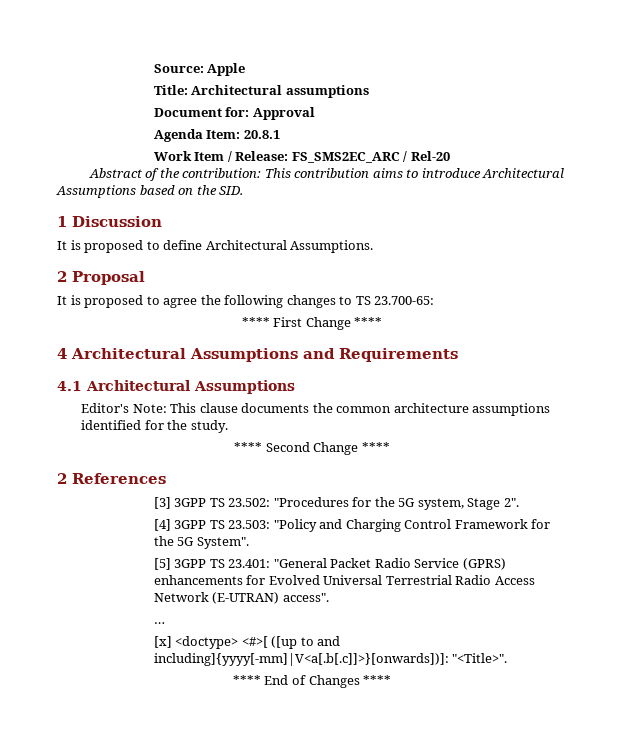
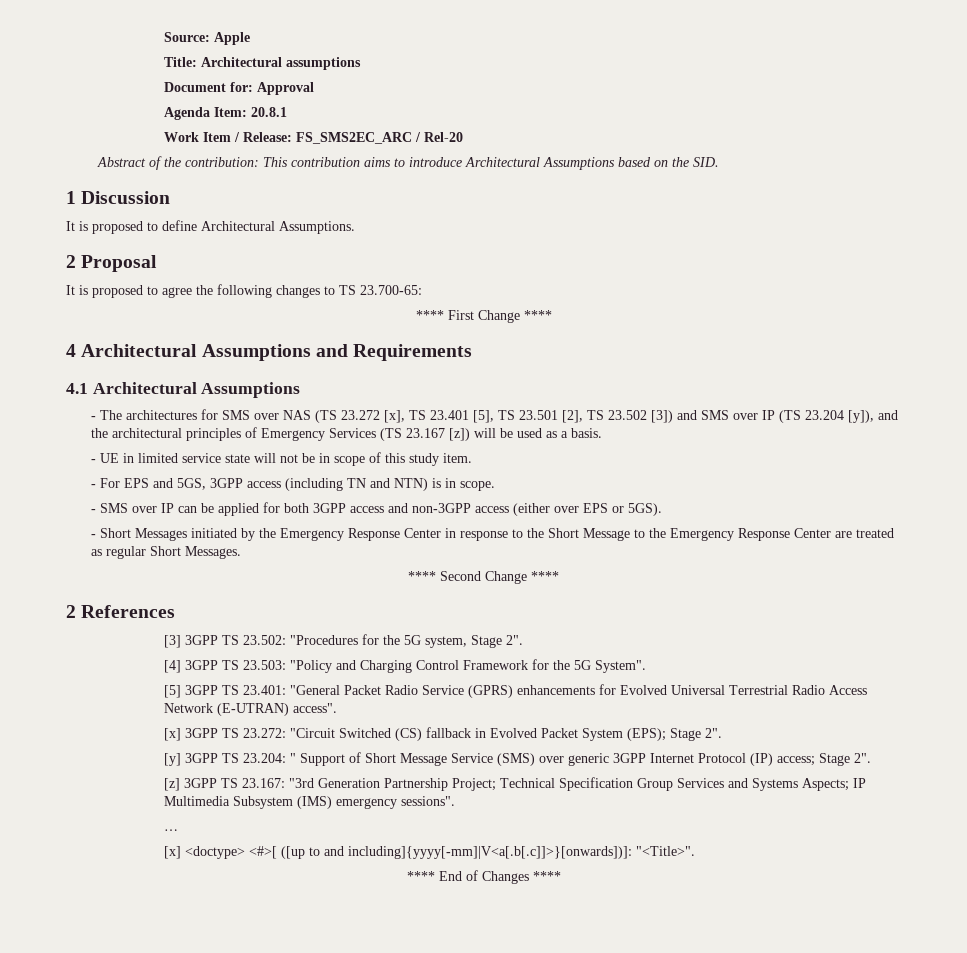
- Editor's Note: This clause documents the common architecture assumptions identified for the study.
+ - The architectures for SMS over NAS (TS 23.272 [x], TS 23.401 [5], TS 23.501 [2], TS 23.502 [3]) and SMS over IP (TS 23.204 [y]), and the architectural principles of Emergency Services (TS 23.167 [z]) will be used as a basis.
+ - UE in limited service state will not be in scope of this study item.
+ - For EPS and 5GS, 3GPP access (including TN and NTN) is in scope.
+ - SMS over IP can be applied for both 3GPP access and non-3GPP access (either over EPS or 5GS).
+ - Short Messages initiated by the Emergency Response Center in response to the Short Message to the Emergency Response Center are treated as regular Short Messages.
+ [x] 3GPP TS 23.272: "Circuit Switched (CS) fallback in Evolved Packet System (EPS); Stage 2".
+ [y] 3GPP TS 23.204: " Support of Short Message Service (SMS) over generic 3GPP Internet Protocol (IP) access; Stage 2".
+ [z] 3GPP TS 23.167: "3rd Generation Partnership Project; Technical Specification Group Services and Systems Aspects; IP Multimedia Subsystem (IMS) emergency sessions".

